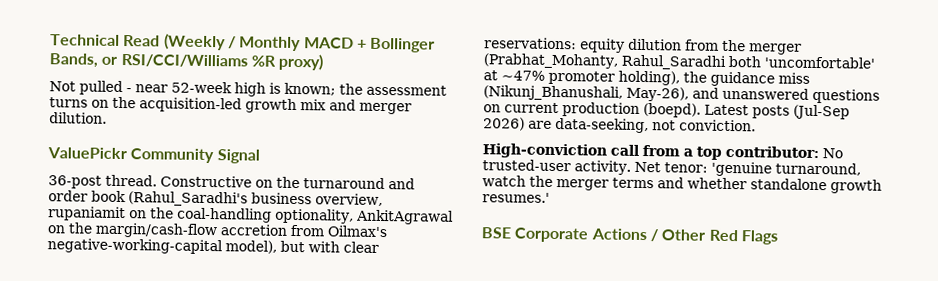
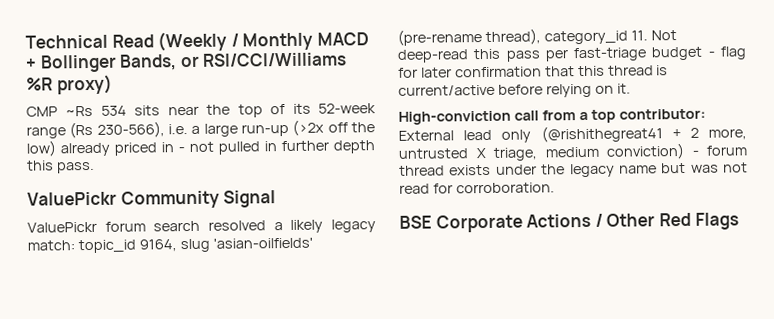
- Not pulled - near 52-week high is known; the assessment turns on the acquisition-led growth mix and merger dilution.
+ CMP ~Rs 534 sits near the top of its 52-week range (Rs 230-566), i.e. a large run-up (>2x off the low) already priced in - not pulled in further depth this pass.
  ValuePickr Community Signal
- 36-post thread. Constructive on the turnaround and order book (Rahul_Saradhi's business overview, rupaniamit on the coal-handling optionality, AnkitAgrawal on the margin/cash-flow accretion from Oilmax's negative-working-capital model), but with clear reservations: equity dilution from the merger (Prabhat_Mohanty, Rahul_Saradhi both 'uncomfortable' at ~47% promoter holding), the guidance miss (Nikunj_Bhanushali, May-26), and unanswered questions on current production (boepd). Latest posts (Jul-Sep 2026) are data-seeking, not conviction.
+ ValuePickr forum search resolved a likely legacy match: topic_id 9164, slug 'asian-oilfields' (pre-rename thread), category_id 11. Not deep-read this pass per fast-triage budget - flag for later confirmation that this thread is current/active before relying on it.
- High-conviction call from a top contributor: No trusted-user activity. Net tenor: 'genuine turnaround, watch the merger terms and whether standalone growth resumes.'
+ High-conviction call from a top contributor: External lead only (@rishithegreat41 + 2 more, untrusted X triage, medium conviction) - forum thread exists under the legacy name but was not read for corroboration.

